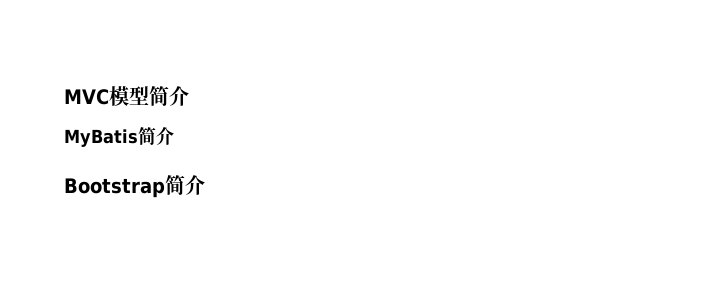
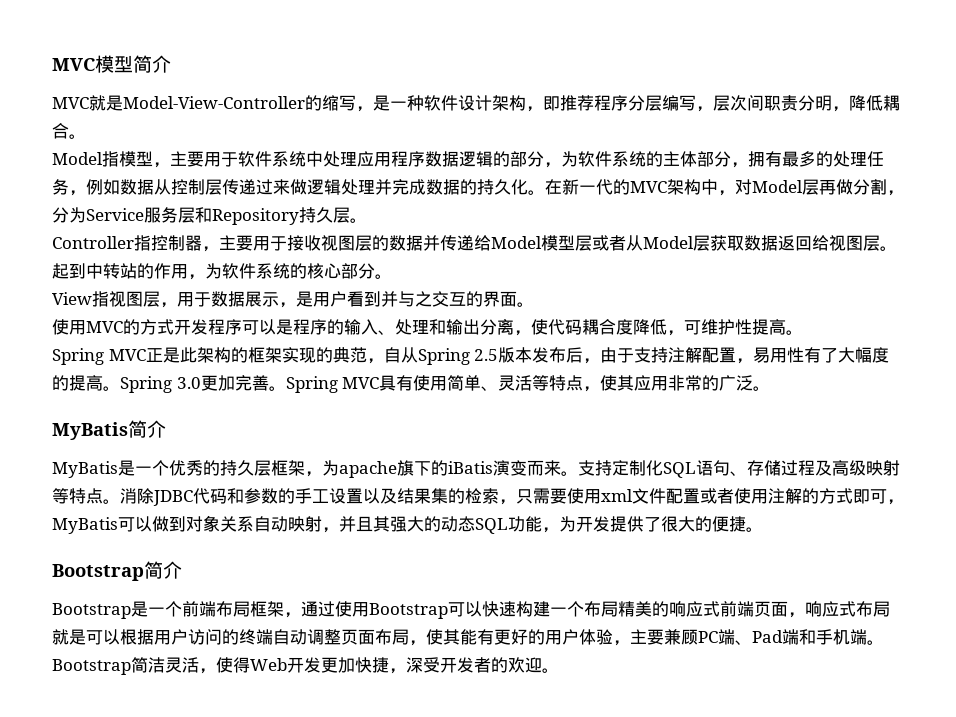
+ MVC就是Model-View-Controller的缩写，是一种软件设计架构，即推荐程序分层编写，层次间职责分明，降低耦合。
+ Model指模型，主要用于软件系统中处理应用程序数据逻辑的部分，为软件系统的主体部分，拥有最多的处理任务，例如数据从控制层传递过来做逻辑处理并完成数据的持久化。在新一代的MVC架构中，对Model层再做分割，分为Service服务层和Repository持久层。
+ Controller指控制器，主要用于接收视图层的数据并传递给Model模型层或者从Model层获取数据返回给视图层。起到中转站的作用，为软件系统的核心部分。
+ View指视图层，用于数据展示，是用户看到并与之交互的界面。
+ 使用MVC的方式开发程序可以是程序的输入、处理和输出分离，使代码耦合度降低，可维护性提高。
+ Spring MVC正是此架构的框架实现的典范，自从Spring 2.5版本发布后，由于支持注解配置，易用性有了大幅度的提高。Spring 3.0更加完善。Spring MVC具有使用简单、灵活等特点，使其应用非常的广泛。
  MyBatis简介
+ MyBatis是一个优秀的持久层框架，为apache旗下的iBatis演变而来。支持定制化SQL语句、存储过程及高级映射等特点。消除JDBC代码和参数的手工设置以及结果集的检索，只需要使用xml文件配置或者使用注解的方式即可，MyBatis可以做到对象关系自动映射，并且其强大的动态SQL功能，为开发提供了很大的便捷。
  Bootstrap简介
+ Bootstrap是一个前端布局框架，通过使用Bootstrap可以快速构建一个布局精美的响应式前端页面，响应式布局就是可以根据用户访问的终端自动调整页面布局，使其能有更好的用户体验，主要兼顾PC端、Pad端和手机端。Bootstrap简洁灵活，使得Web开发更加快捷，深受开发者的欢迎。

